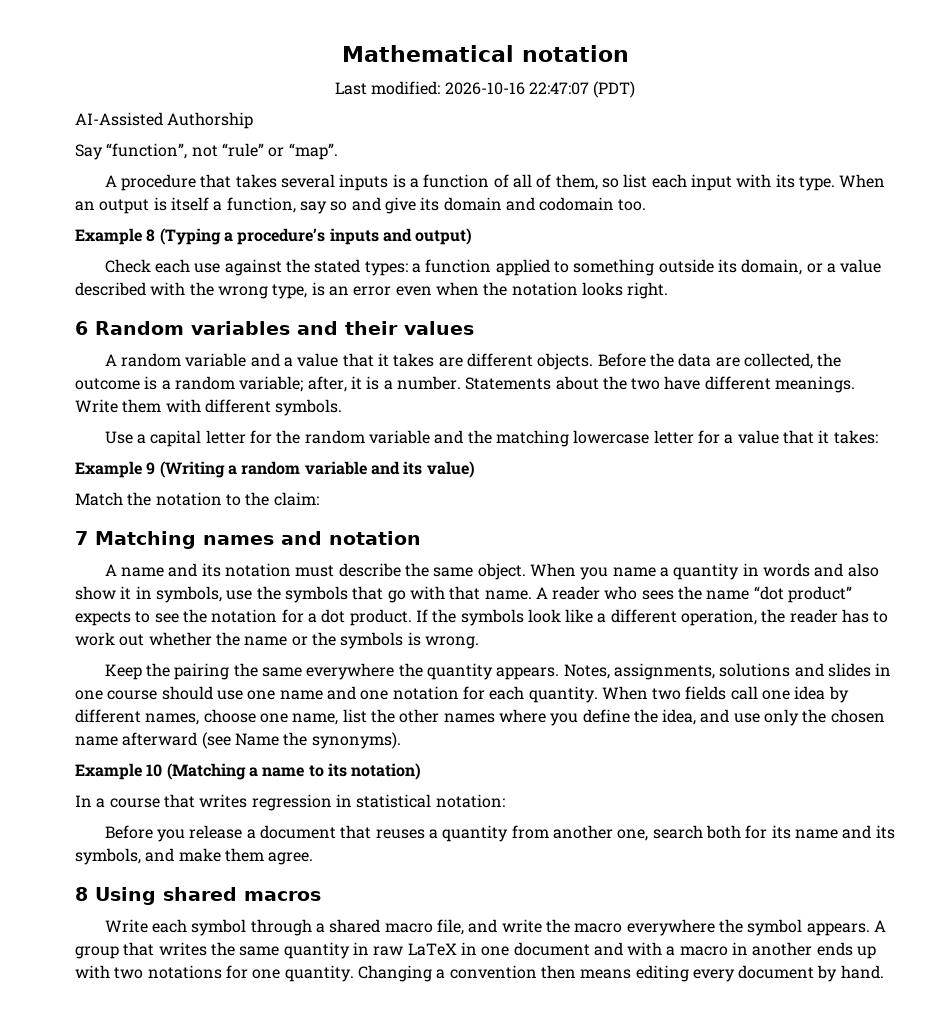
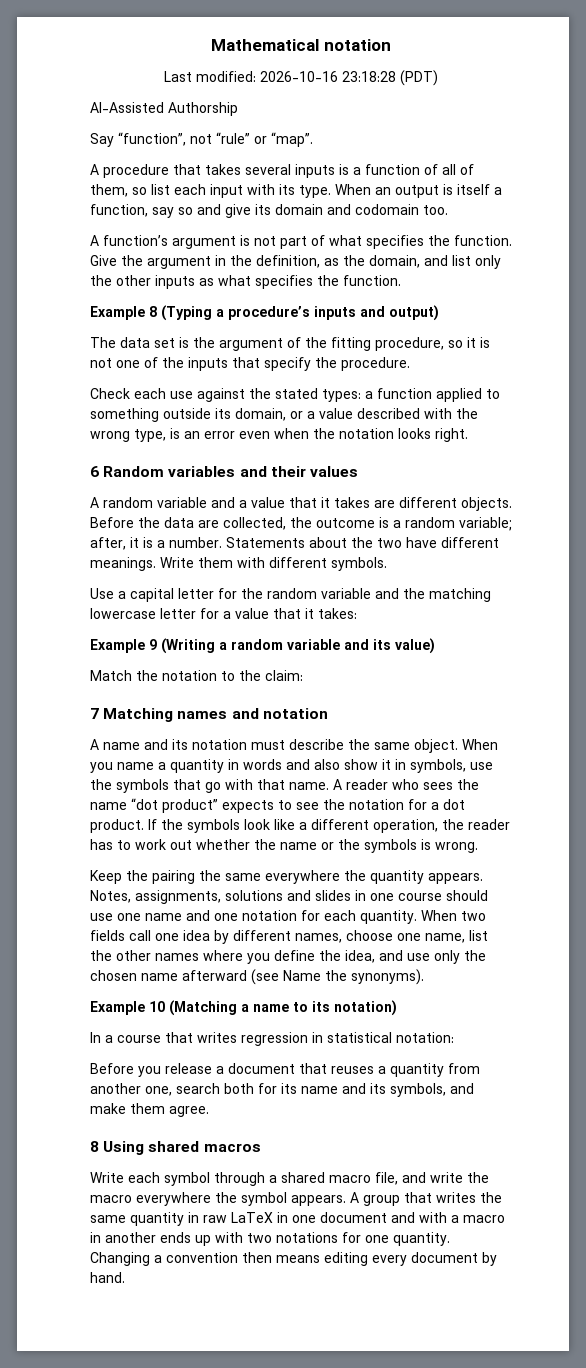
- Last modified: 2026-10-16 22:47:07 (PDT)
+ Last modified: 2026-10-16 23:18:28 (PDT)
+ A function’s argument is not part of what specifies the function. Give the argument in the definition, as the domain, and list only the other inputs as what specifies the function.
+ The data set is the argument of the fitting procedure, so it is not one of the inputs that specify the procedure.

